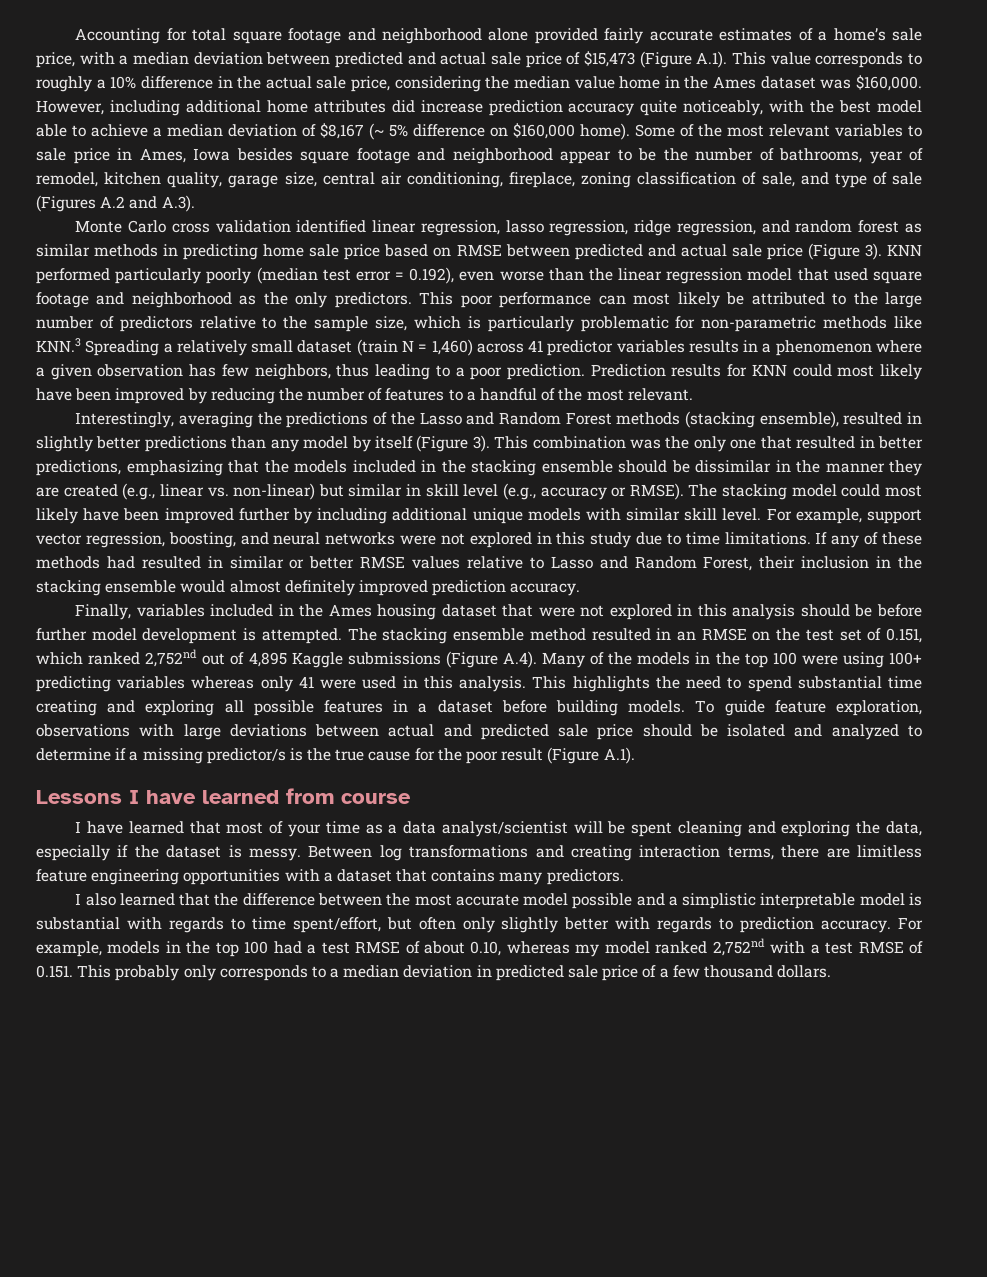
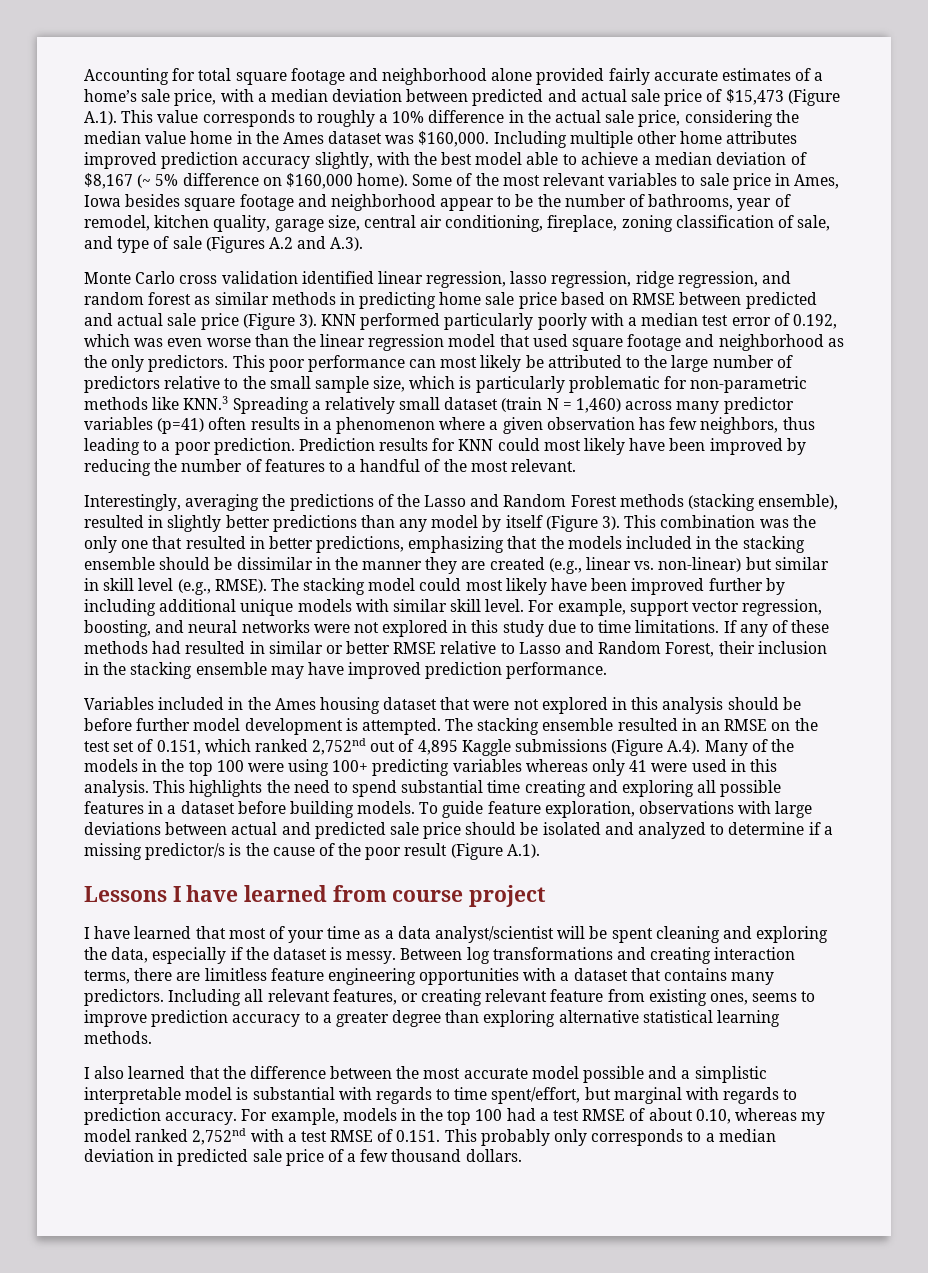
- However, including additional home attributes did increase prediction accuracy quite noticeably, with the best model able to achieve a median deviation of $8,167 (~ 5% difference on $160,000 home).
+ Including multiple other home attributes improved prediction accuracy slightly, with the best model able to achieve a median deviation of $8,167 (~ 5% difference on $160,000 home).
- KNN performed particularly poorly (median test error = 0.192), even worse than the linear regression model that used square footage and neighborhood as the only predictors.
+ KNN performed particularly poorly with a median test error of 0.192, which was even worse than the linear regression model that used square footage and neighborhood as the only predictors.
- This poor performance can most likely be attributed to the large number of predictors relative to the sample size, which is particularly problematic for non-parametric methods like KNN.3 Spreading a relatively small dataset (train N = 1,460) across 41 predictor variables results in a phenomenon where a given observation has few neighbors, thus leading to a poor prediction.
+ This poor performance can most likely be attributed to the large number of predictors relative to the small sample size, which is particularly problematic for non-parametric methods like KNN.3 Spreading a relatively small dataset (train N = 1,460) across many predictor variables (p=41) often results in a phenomenon where a given observation has few neighbors, thus leading to a poor prediction.
- This combination was the only one that resulted in better predictions, emphasizing that the models included in the stacking ensemble should be dissimilar in the manner they are created (e.g., linear vs. non-linear) but similar in skill level (e.g., accuracy or RMSE).
+ This combination was the only one that resulted in better predictions, emphasizing that the models included in the stacking ensemble should be dissimilar in the manner they are created (e.g., linear vs. non-linear) but similar in skill level (e.g., RMSE).
- If any of these methods had resulted in similar or better RMSE values relative to Lasso and Random Forest, their inclusion in the stacking ensemble would almost definitely improved prediction accuracy.
- Finally, variables included in the Ames housing dataset that were not explored in this analysis should be before further model development is attempted.
+ If any of these methods had resulted in similar or better RMSE relative to Lasso and Random Forest, their inclusion in the stacking ensemble may have improved prediction performance.
+ Variables included in the Ames housing dataset that were not explored in this analysis should be before further model development is attempted.
- The stacking ensemble method resulted in an RMSE on the test set of 0.151, which ranked 2,752nd out of 4,895 Kaggle submissions (Figure A.4). Many of the models in the top 100 were using 100+ predicting variables whereas only 41 were used in this analysis.
+ The stacking ensemble resulted in an RMSE on the test set of 0.151, which ranked 2,752nd out of 4,895 Kaggle submissions (Figure A.4). Many of the models in the top 100 were using 100+ predicting variables whereas only 41 were used in this analysis.
- To guide feature exploration, observations with large deviations between actual and predicted sale price should be isolated and analyzed to determine if a missing predictor/s is the true cause for the poor result (Figure A.1).
+ To guide feature exploration, observations with large deviations between actual and predicted sale price should be isolated and analyzed to determine if a missing predictor/s is the cause of the poor result (Figure A.1).
- Lessons I have learned from course
+ Lessons I have learned from course project
+ Including all relevant features, or creating relevant feature from existing ones, seems to improve prediction accuracy to a greater degree than exploring alternative statistical learning methods.
- I also learned that the difference between the most accurate model possible and a simplistic interpretable model is substantial with regards to time spent/effort, but often only slightly better with regards to prediction accuracy.
+ I also learned that the difference between the most accurate model possible and a simplistic interpretable model is substantial with regards to time spent/effort, but marginal with regards to prediction accuracy.

